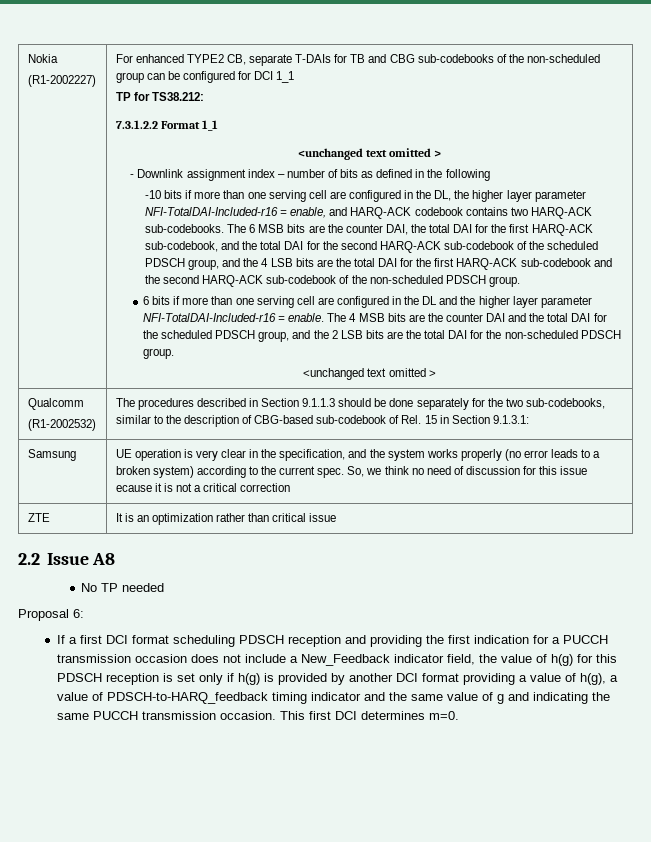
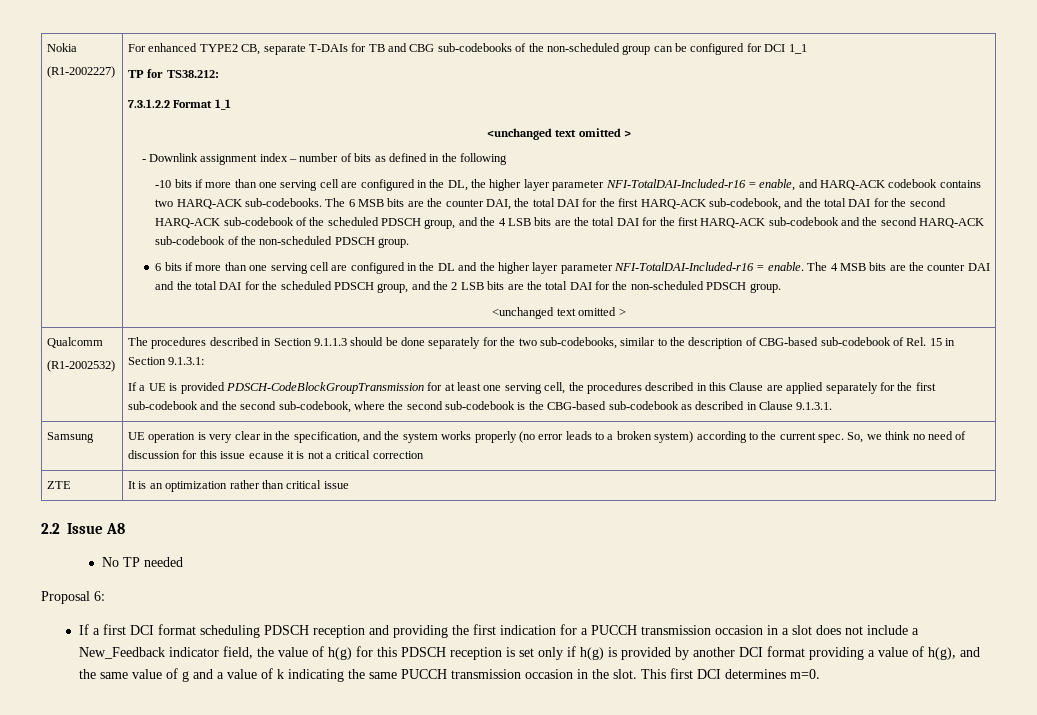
+ If a UE is provided PDSCH-CodeBlockGroupTransmission for at least one serving cell, the procedures described in this Clause are applied separately for the first sub-codebook and the second sub-codebook, where the second sub-codebook is the CBG-based sub-codebook as described in Clause 9.1.3.1.
- If a first DCI format scheduling PDSCH reception and providing the first indication for a PUCCH transmission occasion does not include a New_Feedback indicator field, the value of h(g) for this PDSCH reception is set only if h(g) is provided by another DCI format providing a value of h(g), a value of PDSCH-to-HARQ_feedback timing indicator and the same value of g and indicating the same PUCCH transmission occasion.
+ If a first DCI format scheduling PDSCH reception and providing the first indication for a PUCCH transmission occasion in a slot does not include a New_Feedback indicator field, the value of h(g) for this PDSCH reception is set only if h(g) is provided by another DCI format providing a value of h(g), and the same value of g and a value of k indicating the same PUCCH transmission occasion in the slot.

